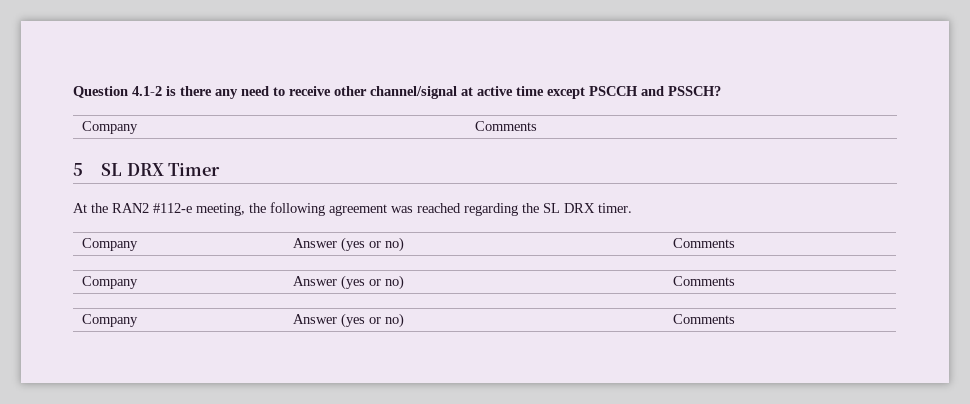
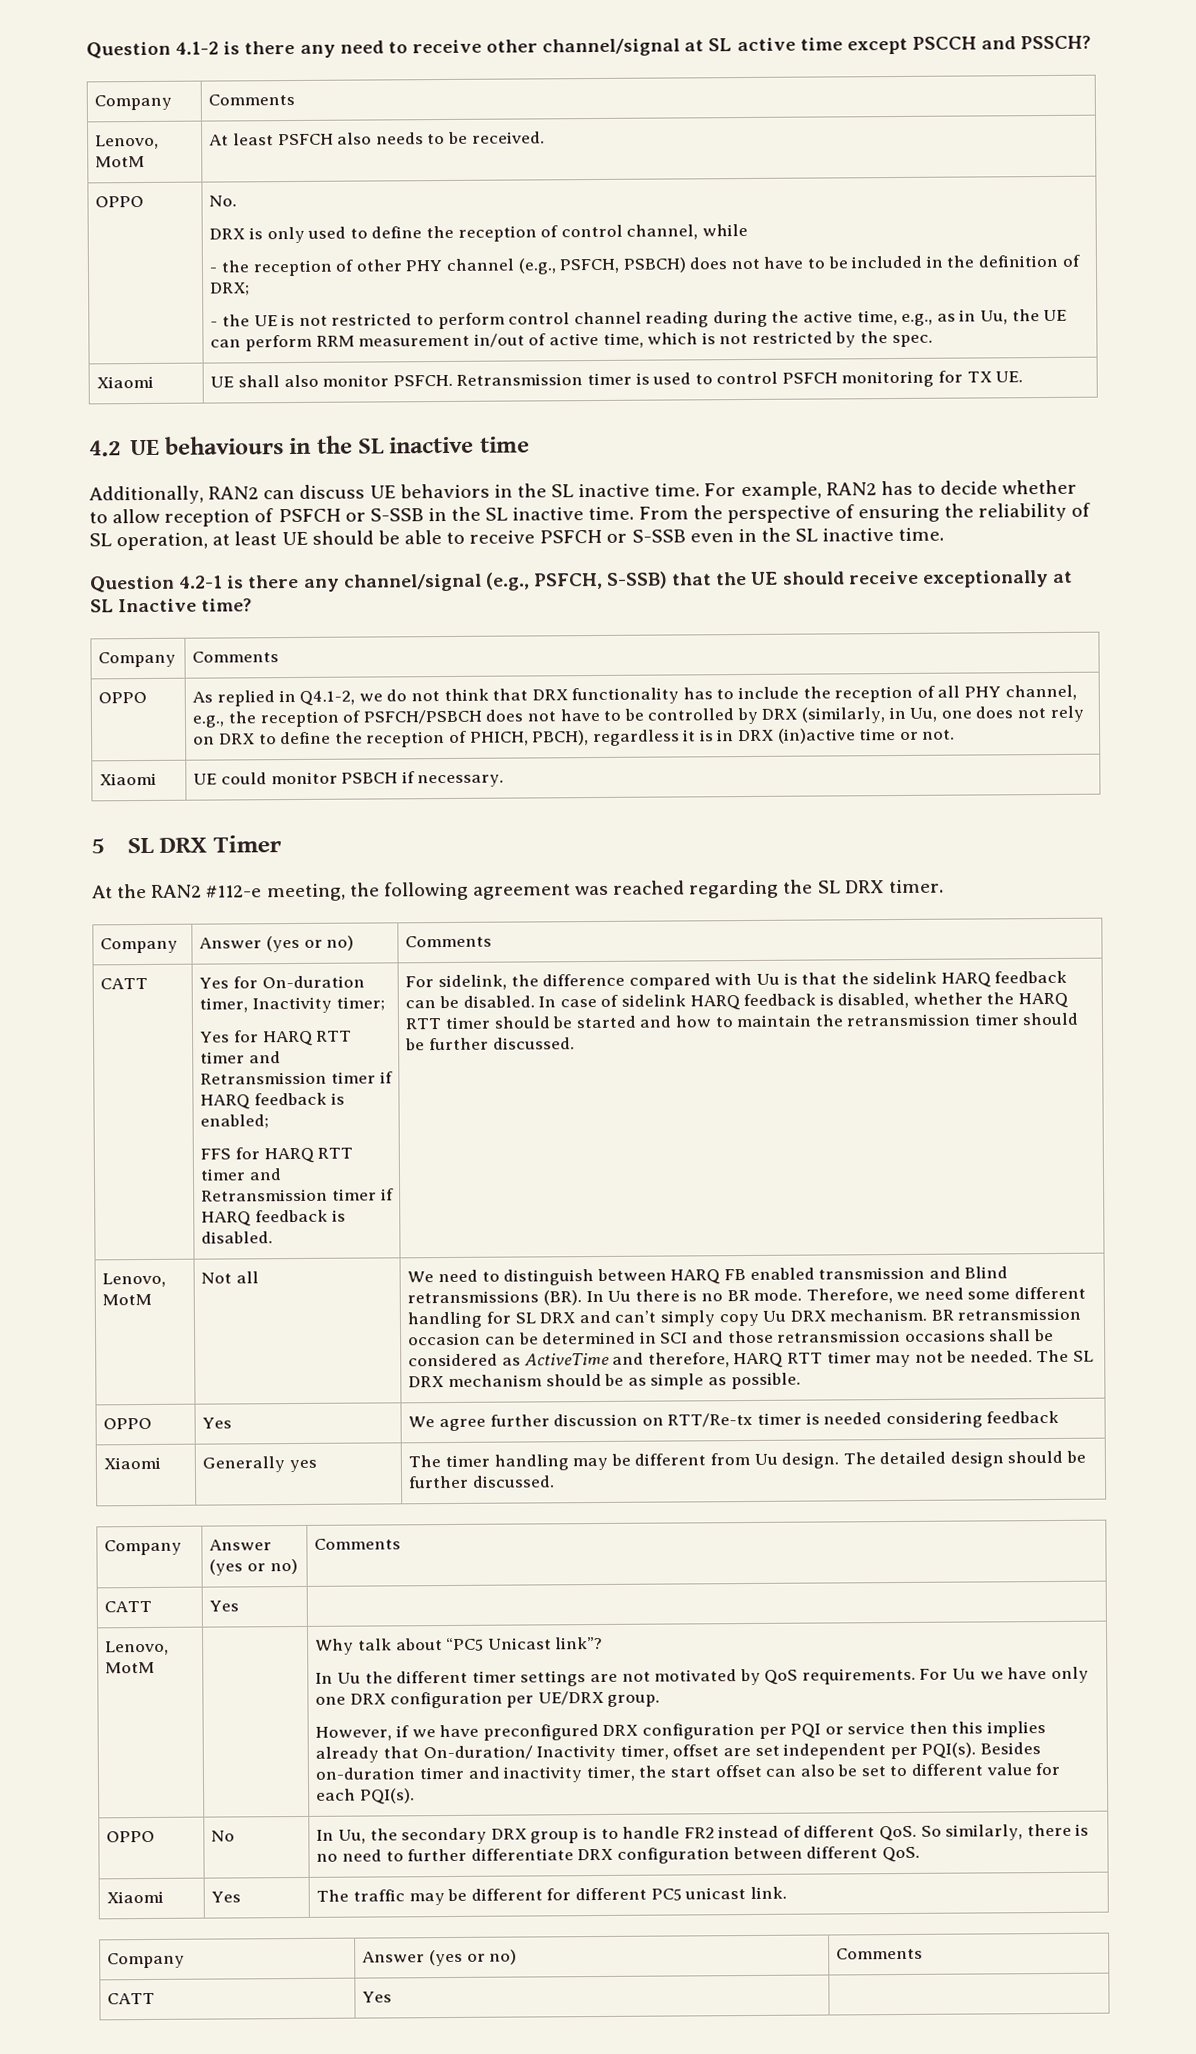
- Question 4.1-2 is there any need to receive other channel/signal at active time except PSCCH and PSSCH?
+ Question 4.1-2 is there any need to receive other channel/signal at SL active time except PSCCH and PSSCH?
+ Lenovo, MotM | At least PSFCH also needs to be received.
+ OPPO | No.
+ DRX is only used to define the reception of control channel, while
+ - the reception of other PHY channel (e.g., PSFCH, PSBCH) does not have to be included in the definition of DRX;
+ - the UE is not restricted to perform control channel reading during the active time, e.g., as in Uu, the UE can perform RRM measurement in/out of active time, which is not restricted by the spec.
+ Xiaomi | UE shall also monitor PSFCH. Retransmission timer is used to control PSFCH monitoring for TX UE.
+ 4.2 UE behaviours in the SL inactive time
+ Additionally, RAN2 can discuss UE behaviors in the SL inactive time. For example, RAN2 has to decide whether to allow reception of PSFCH or S-SSB in the SL inactive time. From the perspective of ensuring the reliability of SL operation, at least UE should be able to receive PSFCH or S-SSB even in the SL inactive time.
+ Question 4.2-1 is there any channel/signal (e.g., PSFCH, S-SSB) that the UE should receive exceptionally at SL Inactive time?
+ Company | Comments
+ OPPO | As replied in Q4.1-2, we do not think that DRX functionality has to include the reception of all PHY channel, e.g., the reception of PSFCH/PSBCH does not have to be controlled by DRX (similarly, in Uu, one does not rely on DRX to define the reception of PHICH, PBCH), regardless it is in DRX (in)active time or not.
+ Xiaomi | UE could monitor PSBCH if necessary.
  At the RAN2 #112-e meeting, the following agreement was reached regarding the SL DRX timer.
  Company | Answer (yes or no) | Comments
+ CATT | Yes for On-duration timer, Inactivity timer;
+ Yes for HARQ RTT timer and Retransmission timer if HARQ feedback is enabled;
+ FFS for HARQ RTT timer and Retransmission timer if HARQ feedback is disabled. | For sidelink, the difference compared with Uu is that the sidelink HARQ feedback can be disabled. In case of sidelink HARQ feedback is disabled, whether the HARQ RTT timer should be started and how to maintain the retransmission timer should be further discussed.
+ Lenovo, MotM | Not all | We need to distinguish between HARQ FB enabled transmission and Blind retransmissions (BR). In Uu there is no BR mode. Therefore, we need some different handling for SL DRX and can’t simply copy Uu DRX mechanism. BR retransmission occasion can be determined in SCI and those retransmission occasions shall be considered as ActiveTime and therefore, HARQ RTT timer may not be needed. The SL DRX mechanism should be as simple as possible.
+ OPPO | Yes | We agree further discussion on RTT/Re-tx timer is needed considering feedback
+ Xiaomi | Generally yes | The timer handling may be different from Uu design. The detailed design should be further discussed.
  Company | Answer (yes or no) | Comments
+ CATT | Yes |
+ Lenovo, MotM | | Why talk about “PC5 Unicast link”?
+ In Uu the different timer settings are not motivated by QoS requirements. For Uu we have only one DRX configuration per UE/DRX group.
+ However, if we have preconfigured DRX configuration per PQI or service then this implies already that On-duration/ Inactivity timer, offset are set independent per PQI(s). Besides on-duration timer and inactivity timer, the start offset can also be set to different value for each PQI(s).
+ OPPO | No | In Uu, the secondary DRX group is to handle FR2 instead of different QoS. So similarly, there is no need to further differentiate DRX configuration between different QoS.
+ Xiaomi | Yes | The traffic may be different for different PC5 unicast link.
  Company | Answer (yes or no) | Comments
+ CATT | Yes |

